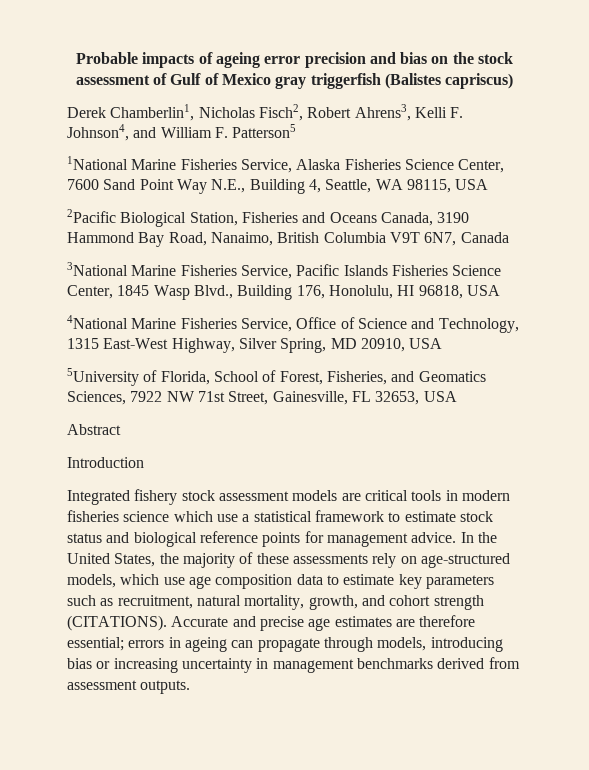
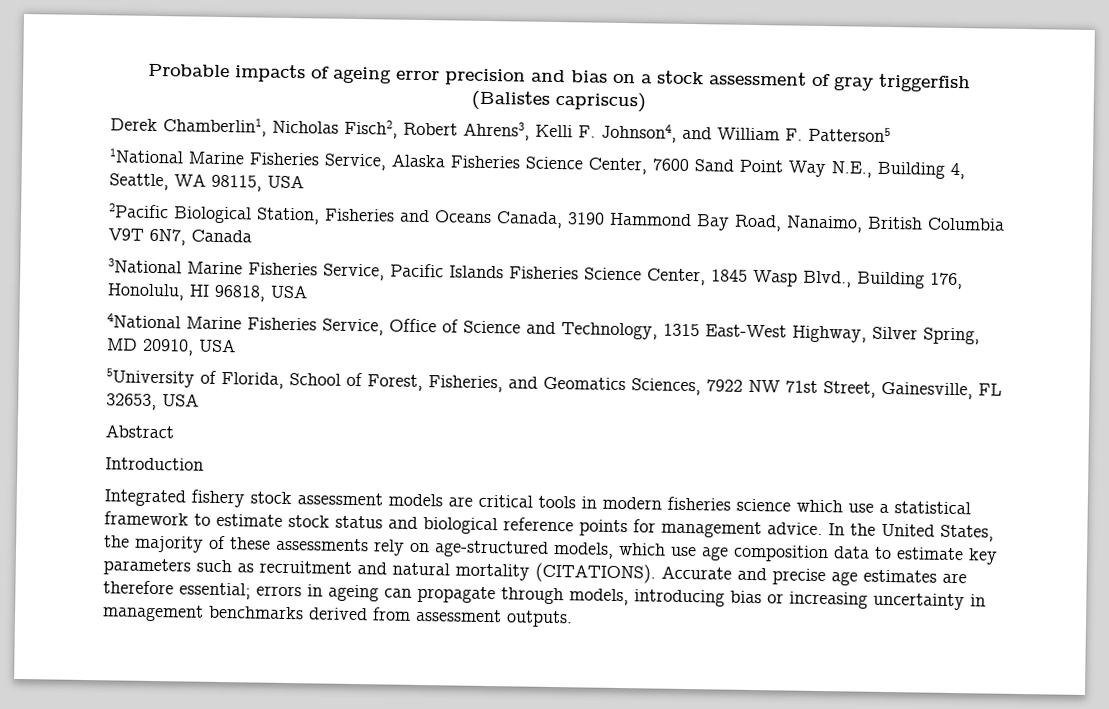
- Probable impacts of ageing error precision and bias on the stock assessment of Gulf of Mexico gray triggerfish (Balistes capriscus)
+ Probable impacts of ageing error precision and bias on a stock assessment of gray triggerfish (Balistes capriscus)
- In the United States, the majority of these assessments rely on age-structured models, which use age composition data to estimate key parameters such as recruitment, natural mortality, growth, and cohort strength (CITATIONS).
+ In the United States, the majority of these assessments rely on age-structured models, which use age composition data to estimate key parameters such as recruitment and natural mortality (CITATIONS).

